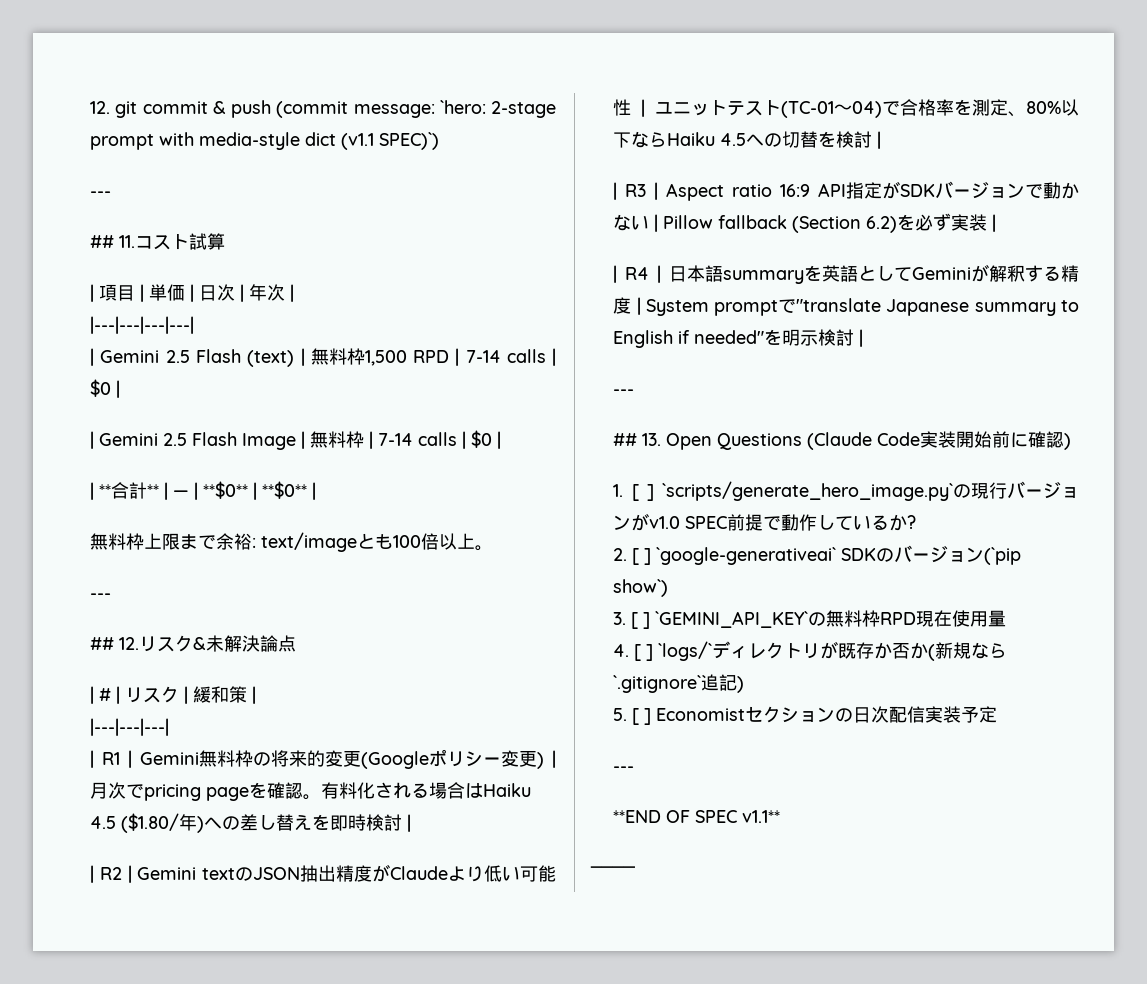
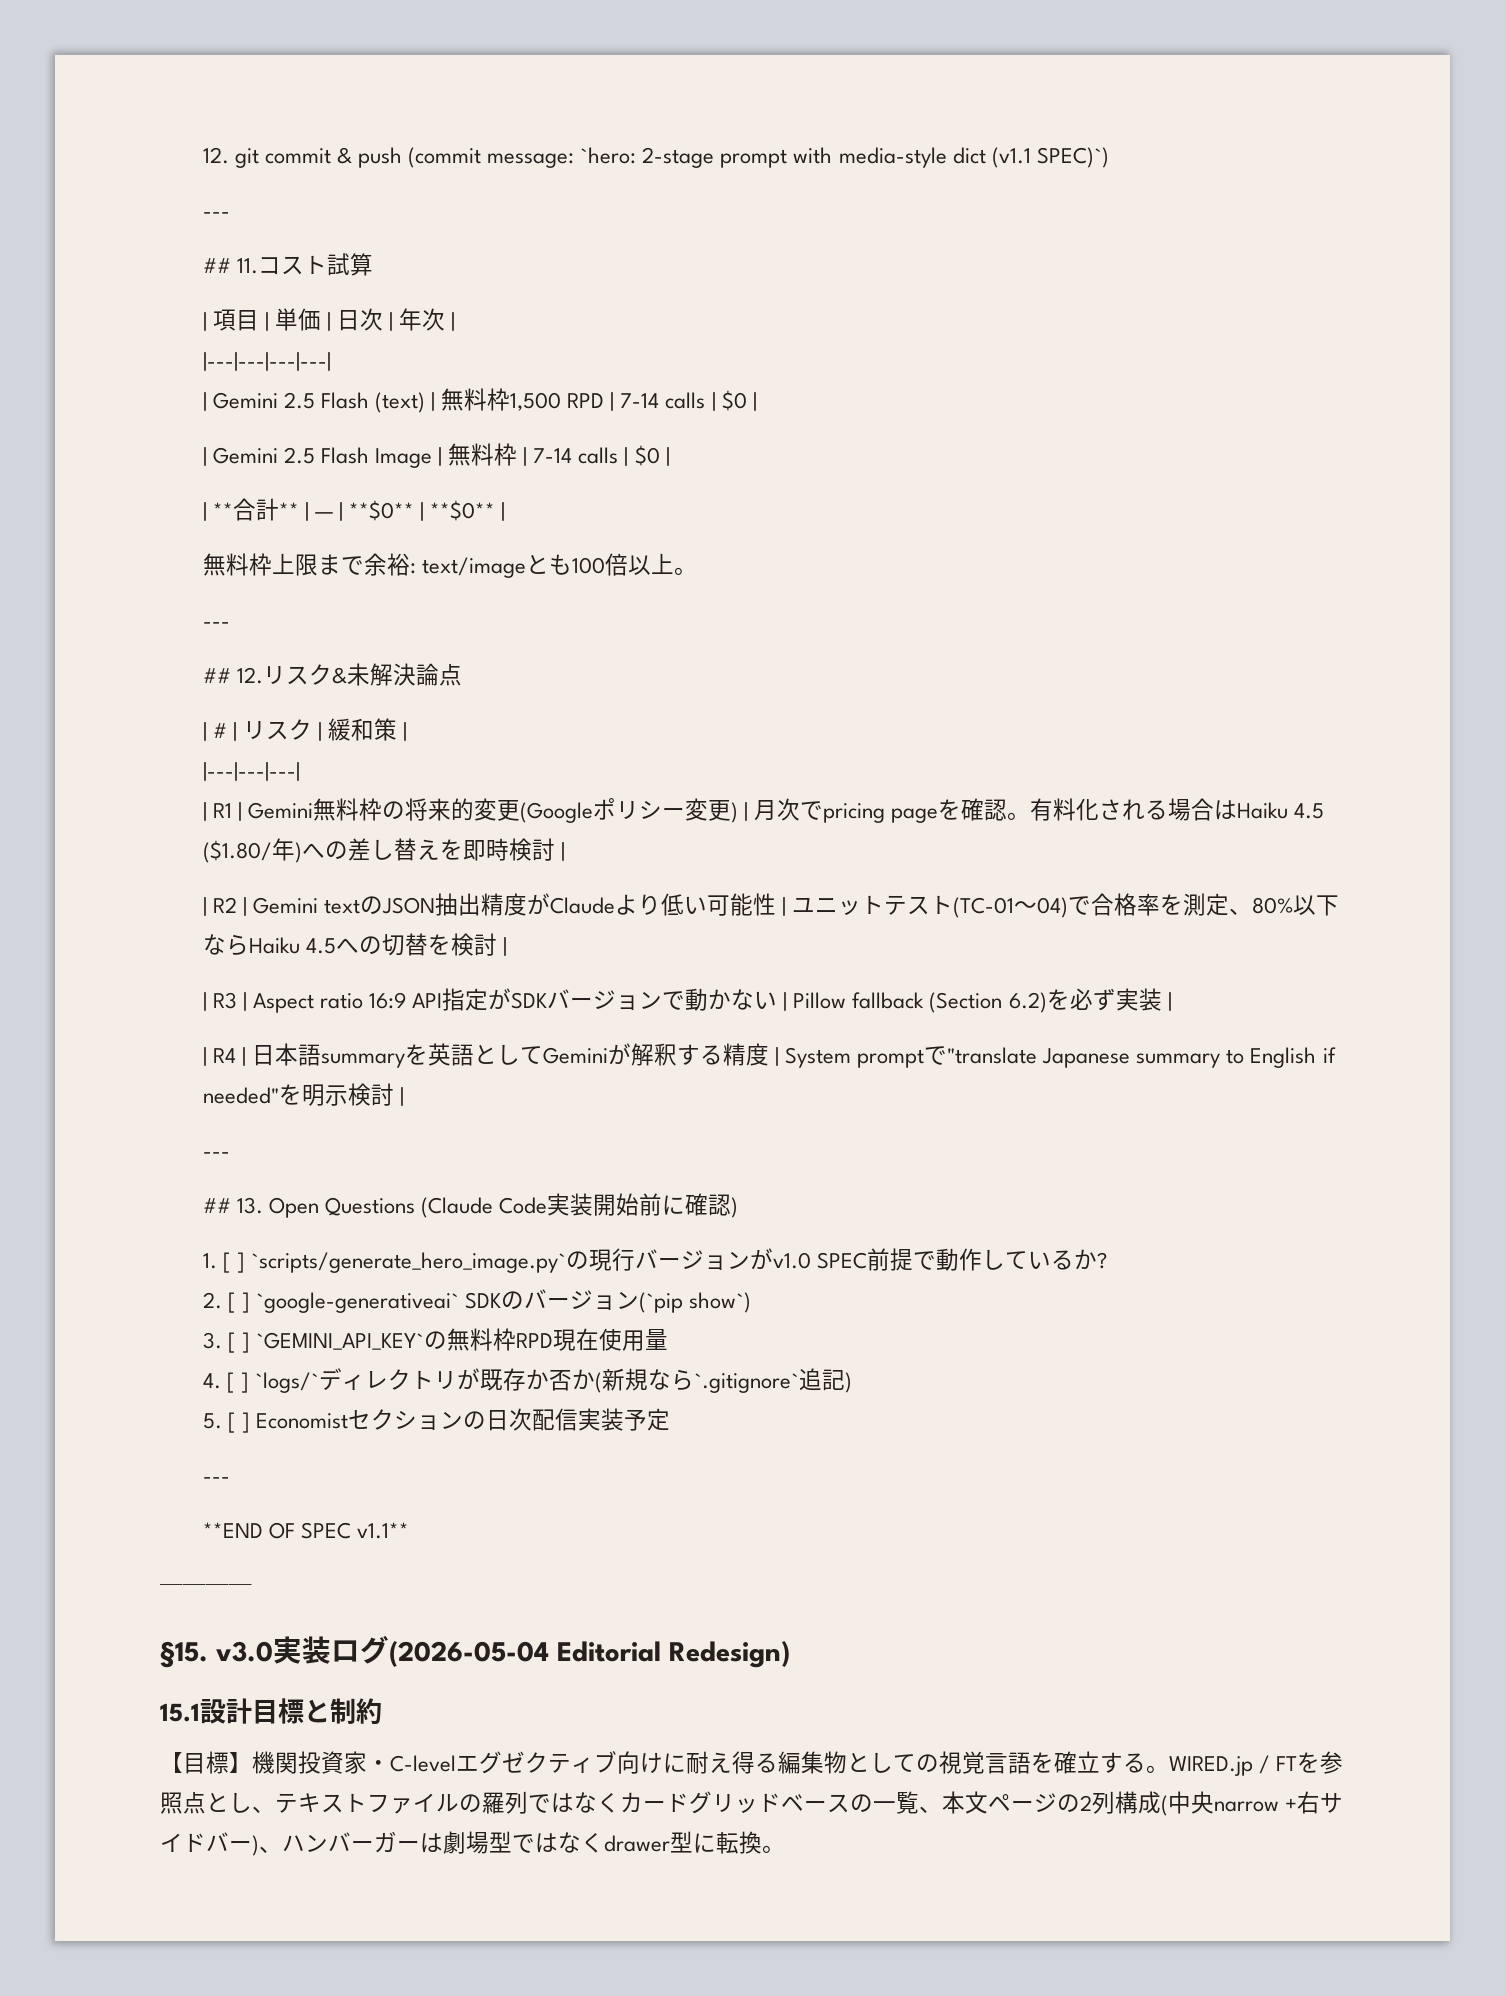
+ §15. v3.0実装ログ(2026-05-04 Editorial Redesign)
+ 15.1設計目標と制約
+ 【目標】機関投資家・C-levelエグゼクティブ向けに耐え得る編集物としての視覚言語を確立する。WIRED.jp / FTを参照点とし、テキストファイルの羅列ではなくカードグリッドベースの一覧、本文ページの2列構成(中央narrow +右サイドバー)、ハンバーガーは劇場型ではなくdrawer型に転換。

